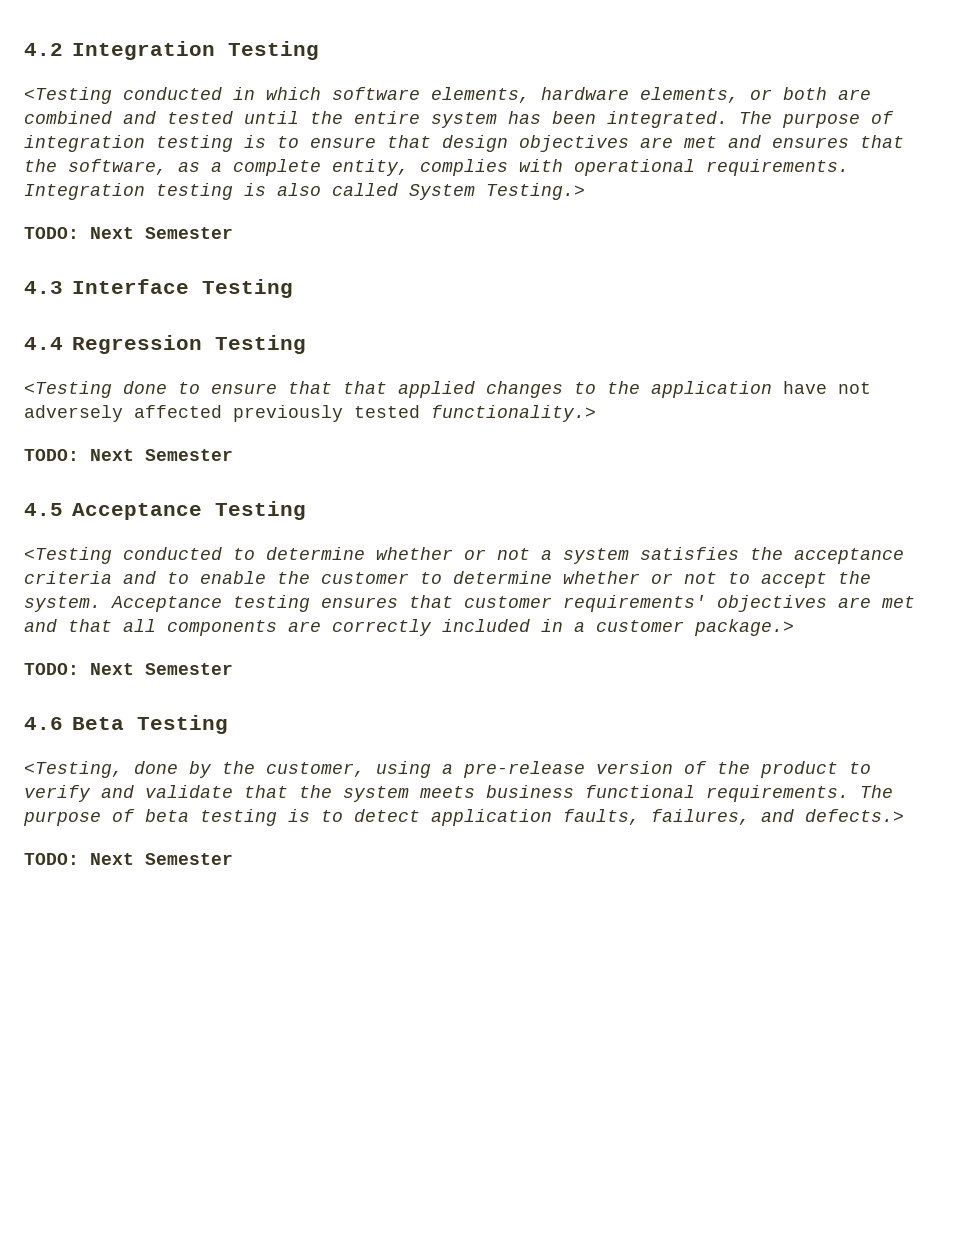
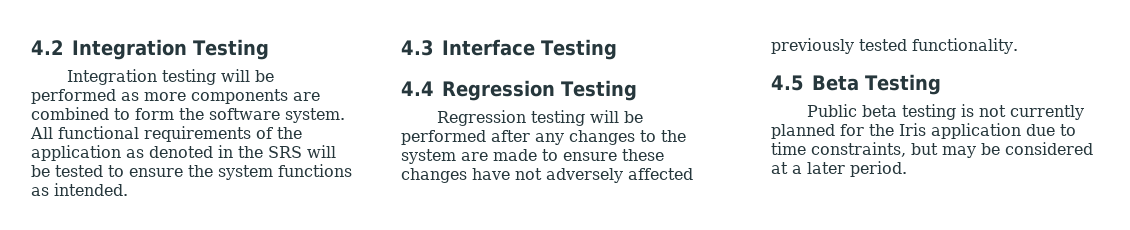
- <Testing conducted in which software elements, hardware elements, or both are combined and tested until the entire system has been integrated. The purpose of integration testing is to ensure that design objectives are met and ensures that the software, as a complete entity, complies with operational requirements. Integration testing is also called System Testing.>
- TODO: Next Semester
+ Integration testing will be performed as more components are combined to form the software system. All functional requirements of the application as denoted in the SRS will be tested to ensure the system functions as intended.
- <Testing done to ensure that that applied changes to the application have not adversely affected previously tested functionality.>
- TODO: Next Semester
- 4.5 Acceptance Testing
- <Testing conducted to determine whether or not a system satisfies the acceptance criteria and to enable the customer to determine whether or not to accept the system. Acceptance testing ensures that customer requirements' objectives are met and that all components are correctly included in a customer package.>
- TODO: Next Semester
- 4.6 Beta Testing
- <Testing, done by the customer, using a pre-release version of the product to verify and validate that the system meets business functional requirements. The purpose of beta testing is to detect application faults, failures, and defects.>
- TODO: Next Semester
+ Regression testing will be performed after any changes to the system are made to ensure these changes have not adversely affected previously tested functionality.
+ 4.5 Beta Testing
+ Public beta testing is not currently planned for the Iris application due to time constraints, but may be considered at a later period.

